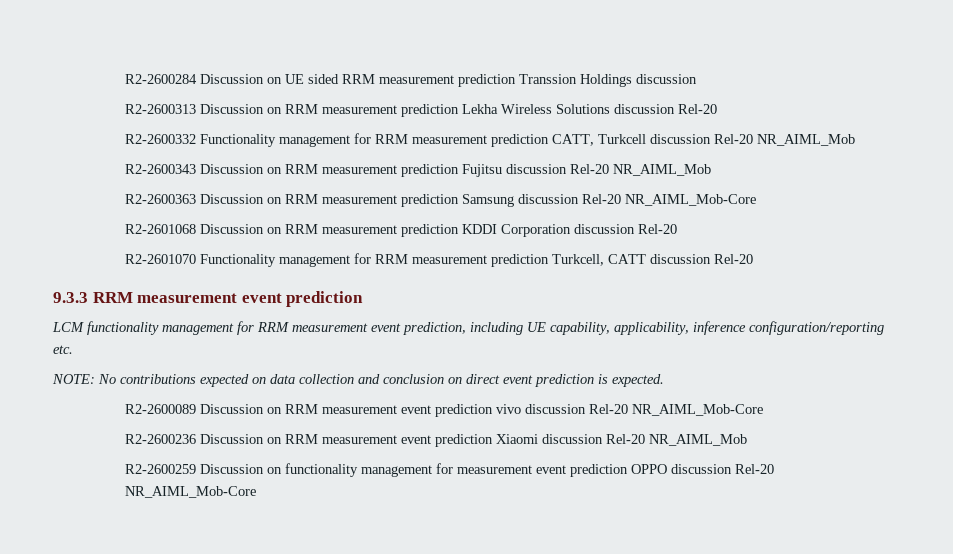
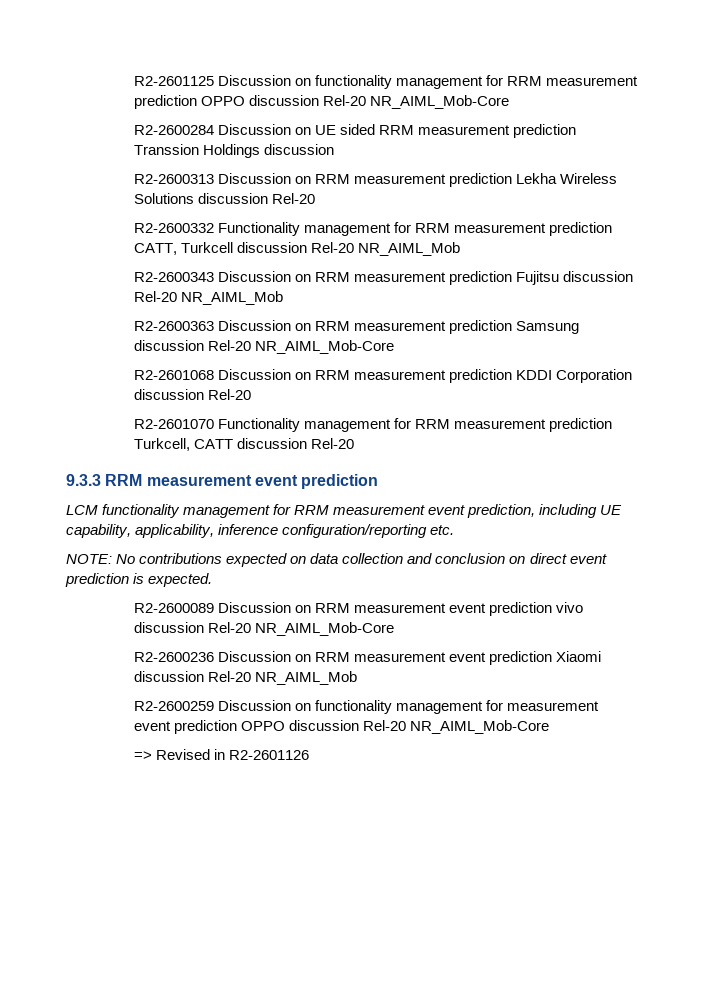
+ R2-2601125 Discussion on functionality management for RRM measurement prediction OPPO discussion Rel-20 NR_AIML_Mob-Core
+ => Revised in R2-2601126

